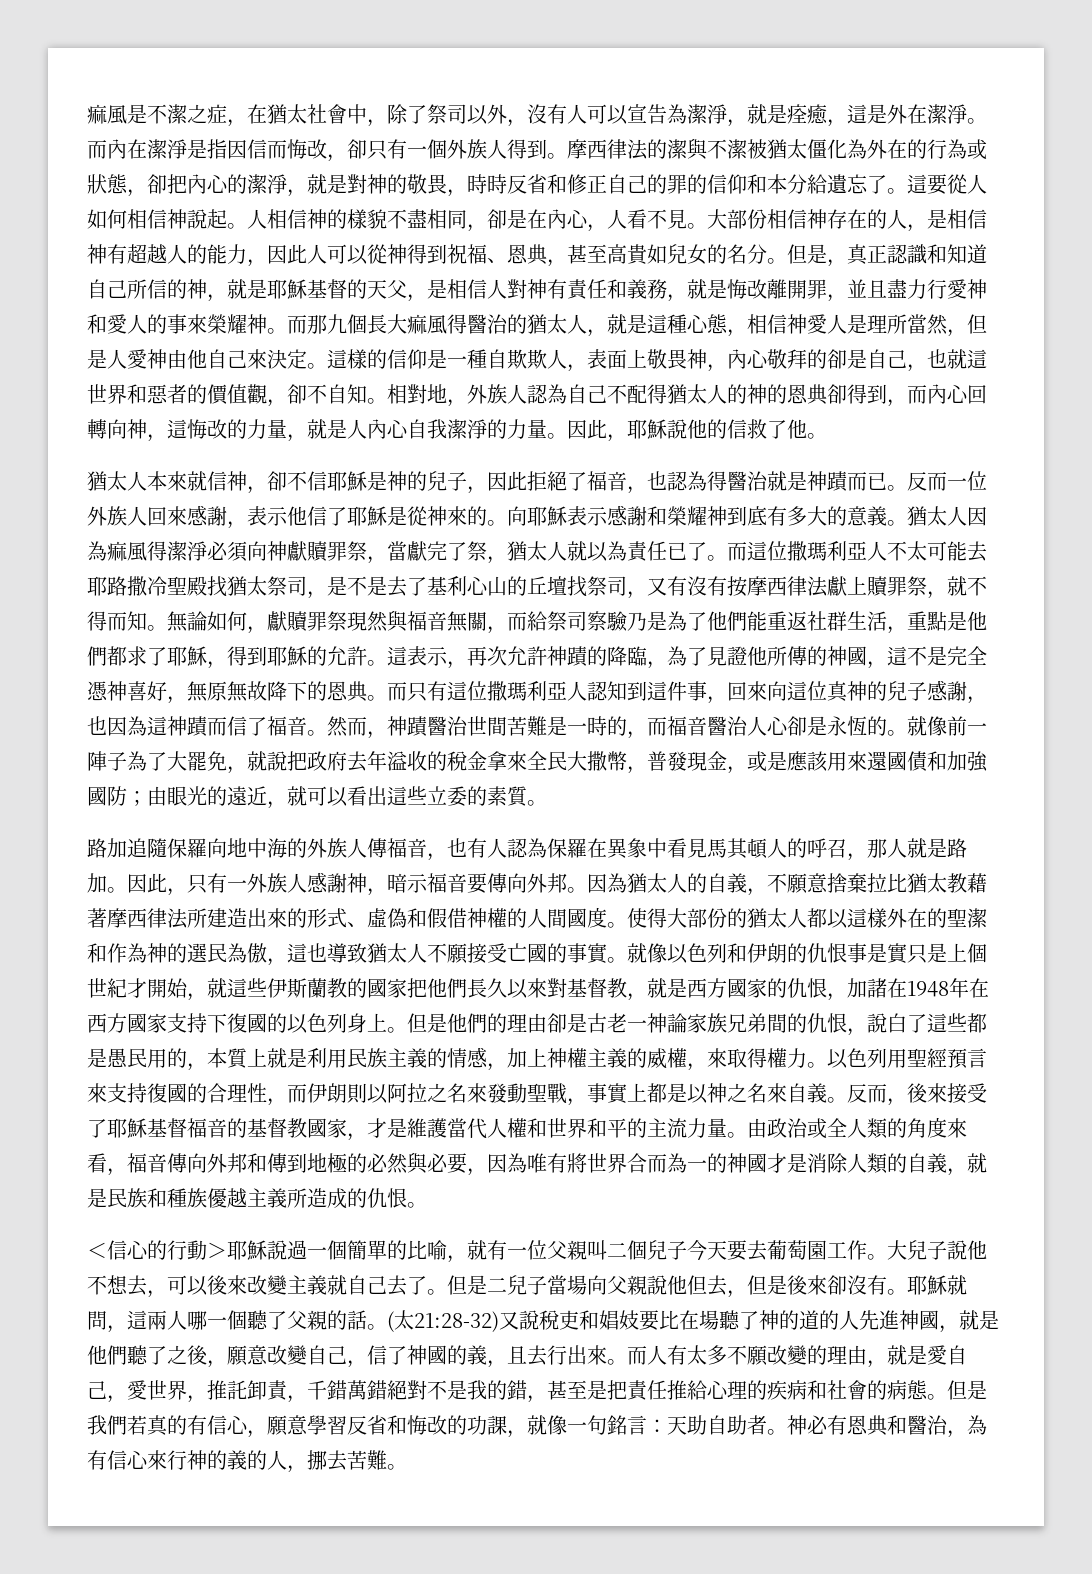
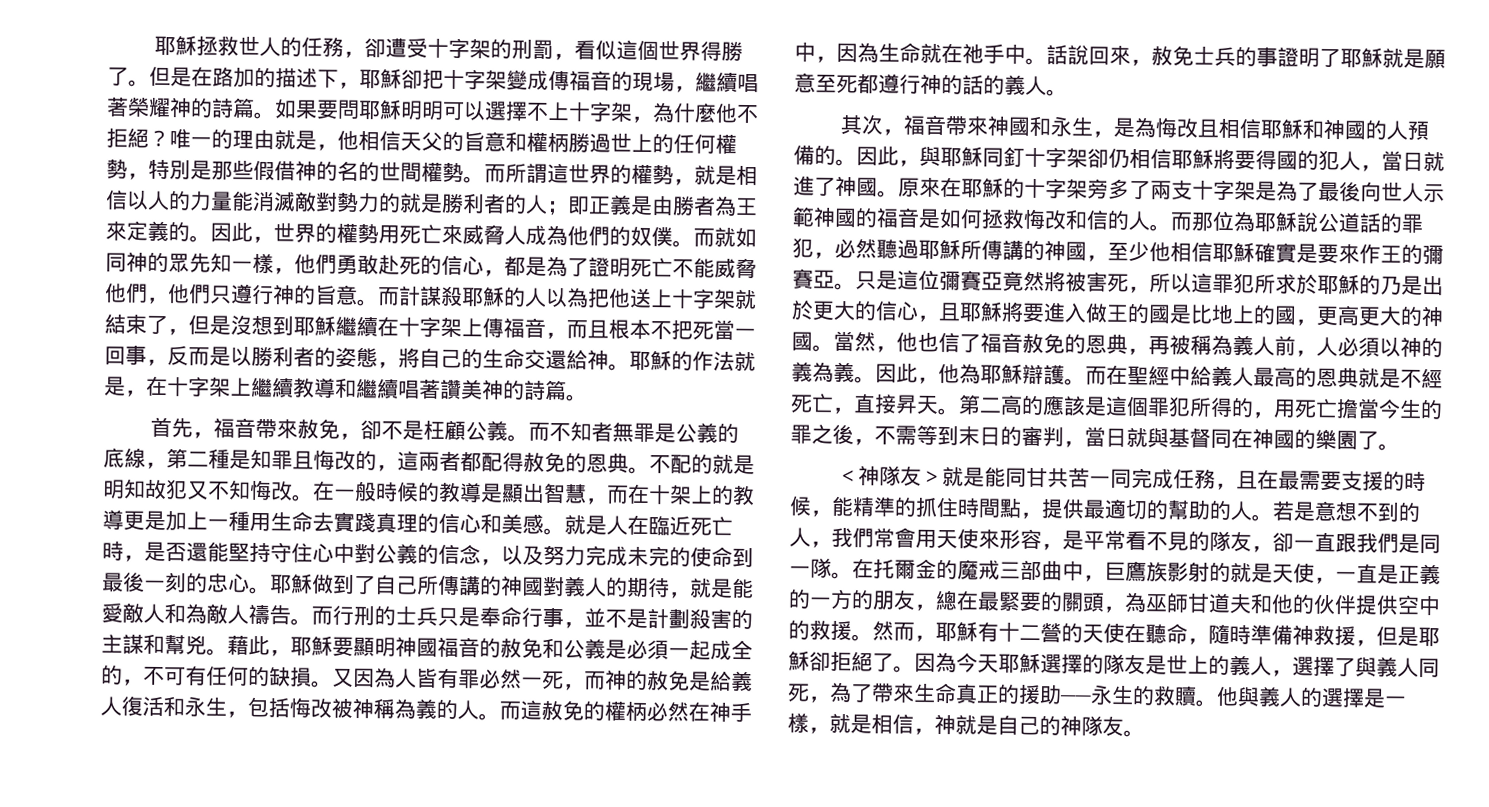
- 痲風是不潔之症，在猶太社會中，除了祭司以外，沒有人可以宣告為潔淨，就是痊癒，這是外在潔淨。而內在潔淨是指因信而悔改，卻只有一個外族人得到。摩西律法的潔與不潔被猶太僵化為外在的行為或狀態，卻把內心的潔淨，就是對神的敬畏，時時反省和修正自己的罪的信仰和本分給遺忘了。這要從人如何相信神說起。人相信神的樣貌不盡相同，卻是在內心，人看不見。大部份相信神存在的人，是相信神有超越人的能力，因此人可以從神得到祝福、恩典，甚至高貴如兒女的名分。但是，真正認識和知道自己所信的神，就是耶穌基督的天父，是相信人對神有責任和義務，就是悔改離開罪，並且盡力行愛神和愛人的事來榮耀神。而那九個長大痲風得醫治的猶太人，就是這種心態，相信神愛人是理所當然，但是人愛神由他自己來決定。這樣的信仰是一種自欺欺人，表面上敬畏神，內心敬拜的卻是自己，也就這世界和惡者的價值觀，卻不自知。相對地，外族人認為自己不配得猶太人的神的恩典卻得到，而內心回轉向神，這悔改的力量，就是人內心自我潔淨的力量。因此，耶穌說他的信救了他。
- 猶太人本來就信神，卻不信耶穌是神的兒子，因此拒絕了福音，也認為得醫治就是神蹟而已。反而一位外族人回來感謝，表示他信了耶穌是從神來的。向耶穌表示感謝和榮耀神到底有多大的意義。猶太人因為痲風得潔淨必須向神獻贖罪祭，當獻完了祭，猶太人就以為責任已了。而這位撒瑪利亞人不太可能去耶路撒冷聖殿找猶太祭司，是不是去了基利心山的丘壇找祭司，又有沒有按摩西律法獻上贖罪祭，就不得而知。無論如何，獻贖罪祭現然與福音無關，而給祭司察驗乃是為了他們能重返社群生活，重點是他們都求了耶穌，得到耶穌的允許。這表示，再次允許神蹟的降臨，為了見證他所傳的神國，這不是完全憑神喜好，無原無故降下的恩典。而只有這位撒瑪利亞人認知到這件事，回來向這位真神的兒子感謝，也因為這神蹟而信了福音。然而，神蹟醫治世間苦難是一時的，而福音醫治人心卻是永恆的。就像前一陣子為了大罷免，就說把政府去年溢收的稅金拿來全民大撒幣，普發現金，或是應該用來還國債和加強國防；由眼光的遠近，就可以看出這些立委的素質。
- 路加追隨保羅向地中海的外族人傳福音，也有人認為保羅在異象中看見馬其頓人的呼召，那人就是路加。因此，只有一外族人感謝神，暗示福音要傳向外邦。因為猶太人的自義，不願意捨棄拉比猶太教藉著摩西律法所建造出來的形式、虛偽和假借神權的人間國度。使得大部份的猶太人都以這樣外在的聖潔和作為神的選民為傲，這也導致猶太人不願接受亡國的事實。就像以色列和伊朗的仇恨事是實只是上個世紀才開始，就這些伊斯蘭教的國家把他們長久以來對基督教，就是西方國家的仇恨，加諸在1948年在西方國家支持下復國的以色列身上。但是他們的理由卻是古老一神論家族兄弟間的仇恨，說白了這些都是愚民用的，本質上就是利用民族主義的情感，加上神權主義的威權，來取得權力。以色列用聖經預言來支持復國的合理性，而伊朗則以阿拉之名來發動聖戰，事實上都是以神之名來自義。反而，後來接受了耶穌基督福音的基督教國家，才是維護當代人權和世界和平的主流力量。由政治或全人類的角度來看，福音傳向外邦和傳到地極的必然與必要，因為唯有將世界合而為一的神國才是消除人類的自義，就是民族和種族優越主義所造成的仇恨。
- ＜信心的行動＞耶穌說過一個簡單的比喻，就有一位父親叫二個兒子今天要去葡萄園工作。大兒子說他不想去，可以後來改變主義就自己去了。但是二兒子當場向父親說他但去，但是後來卻沒有。耶穌就問，這兩人哪一個聽了父親的話。(太21:28-32)又說稅吏和娼妓要比在場聽了神的道的人先進神國，就是他們聽了之後，願意改變自己，信了神國的義，且去行出來。而人有太多不願改變的理由，就是愛自己，愛世界，推託卸責，千錯萬錯絕對不是我的錯，甚至是把責任推給心理的疾病和社會的病態。但是我們若真的有信心，願意學習反省和悔改的功課，就像一句銘言：天助自助者。神必有恩典和醫治，為有信心來行神的義的人，挪去苦難。
+ 耶穌拯救世人的任務，卻遭受十字架的刑罰，看似這個世界得勝了。但是在路加的描述下，耶穌卻把十字架變成傳福音的現場，繼續唱著榮耀神的詩篇。如果要問耶穌明明可以選擇不上十字架，為什麼他不拒絕？唯一的理由就是，他相信天父的旨意和權柄勝過世上的任何權勢，特別是那些假借神的名的世間權勢。而所謂這世界的權勢，就是相信以人的力量能消滅敵對勢力的就是勝利者的人；即正義是由勝者為王來定義的。因此，世界的權勢用死亡來威脅人成為他們的奴僕。而就如同神的眾先知一樣，他們勇敢赴死的信心，都是為了證明死亡不能威脅他們，他們只遵行神的旨意。而計謀殺耶穌的人以為把他送上十字架就結束了，但是沒想到耶穌繼續在十字架上傳福音，而且根本不把死當一回事，反而是以勝利者的姿態，將自己的生命交還給神。耶穌的作法就是，在十字架上繼續教導和繼續唱著讚美神的詩篇。
+ 首先，福音帶來赦免，卻不是枉顧公義。而不知者無罪是公義的底線，第二種是知罪且悔改的，這兩者都配得赦免的恩典。不配的就是明知故犯又不知悔改。在一般時候的教導是顯出智慧，而在十架上的教導更是加上一種用生命去實踐真理的信心和美感。就是人在臨近死亡時，是否還能堅持守住心中對公義的信念，以及努力完成未完的使命到最後一刻的忠心。耶穌做到了自己所傳講的神國對義人的期待，就是能愛敵人和為敵人禱告。而行刑的士兵只是奉命行事，並不是計劃殺害的主謀和幫兇。藉此，耶穌要顯明神國福音的赦免和公義是必須一起成全的，不可有任何的缺損。又因為人皆有罪必然一死，而神的赦免是給義人復活和永生，包括悔改被神稱為義的人。而這赦免的權柄必然在神手中，因為生命就在祂手中。話說回來，赦免士兵的事證明了耶穌就是願意至死都遵行神的話的義人。
+ 其次，福音帶來神國和永生，是為悔改且相信耶穌和神國的人預備的。因此，與耶穌同釘十字架卻仍相信耶穌將要得國的犯人，當日就進了神國。原來在耶穌的十字架旁多了兩支十字架是為了最後向世人示範神國的福音是如何拯救悔改和信的人。而那位為耶穌說公道話的罪犯，必然聽過耶穌所傳講的神國，至少他相信耶穌確實是要來作王的彌賽亞。只是這位彌賽亞竟然將被害死，所以這罪犯所求於耶穌的乃是出於更大的信心，且耶穌將要進入做王的國是比地上的國，更高更大的神國。當然，他也信了福音赦免的恩典，再被稱為義人前，人必須以神的義為義。因此，他為耶穌辯護。而在聖經中給義人最高的恩典就是不經死亡，直接昇天。第二高的應該是這個罪犯所得的，用死亡擔當今生的罪之後，不需等到末日的審判，當日就與基督同在神國的樂園了。
+ ＜神隊友＞就是能同甘共苦一同完成任務，且在最需要支援的時候，能精準的抓住時間點，提供最適切的幫助的人。若是意想不到的人，我們常會用天使來形容，是平常看不見的隊友，卻一直跟我們是同一隊。在托爾金的魔戒三部曲中，巨鷹族影射的就是天使，一直是正義的一方的朋友，總在最緊要的關頭，為巫師甘道夫和他的伙伴提供空中的救援。然而，耶穌有十二營的天使在聽命，隨時準備神救援，但是耶穌卻拒絕了。因為今天耶穌選擇的隊友是世上的義人，選擇了與義人同死，為了帶來生命真正的援助──永生的救贖。他與義人的選擇是一樣，就是相信，神就是自己的神隊友。

